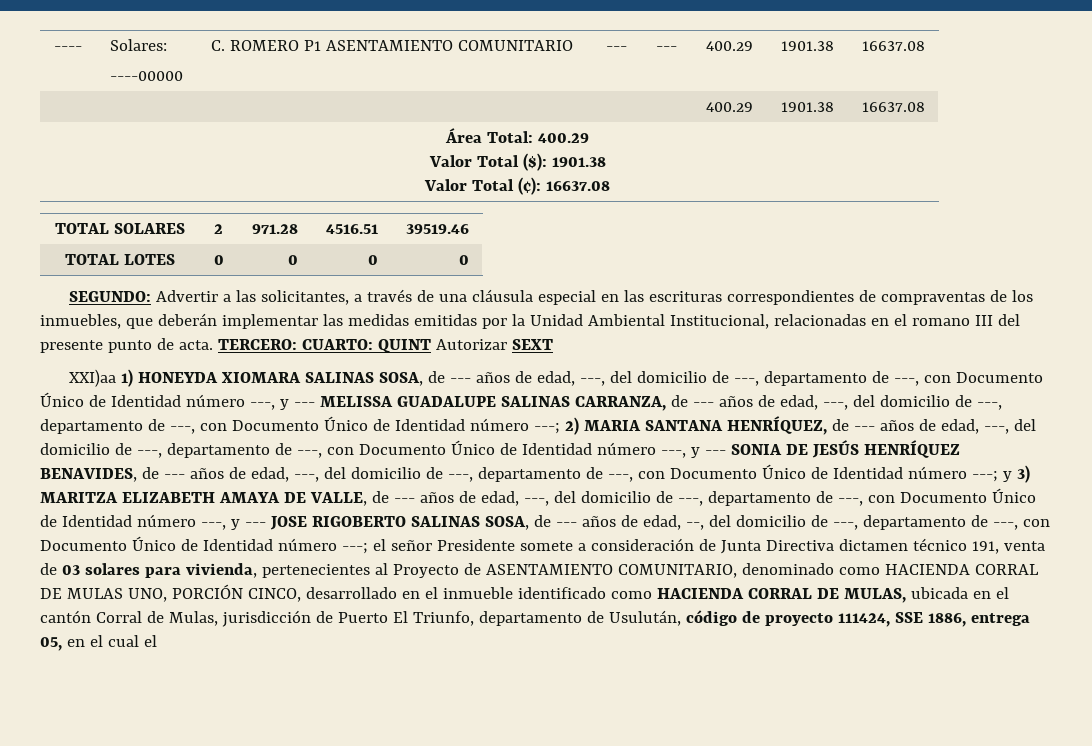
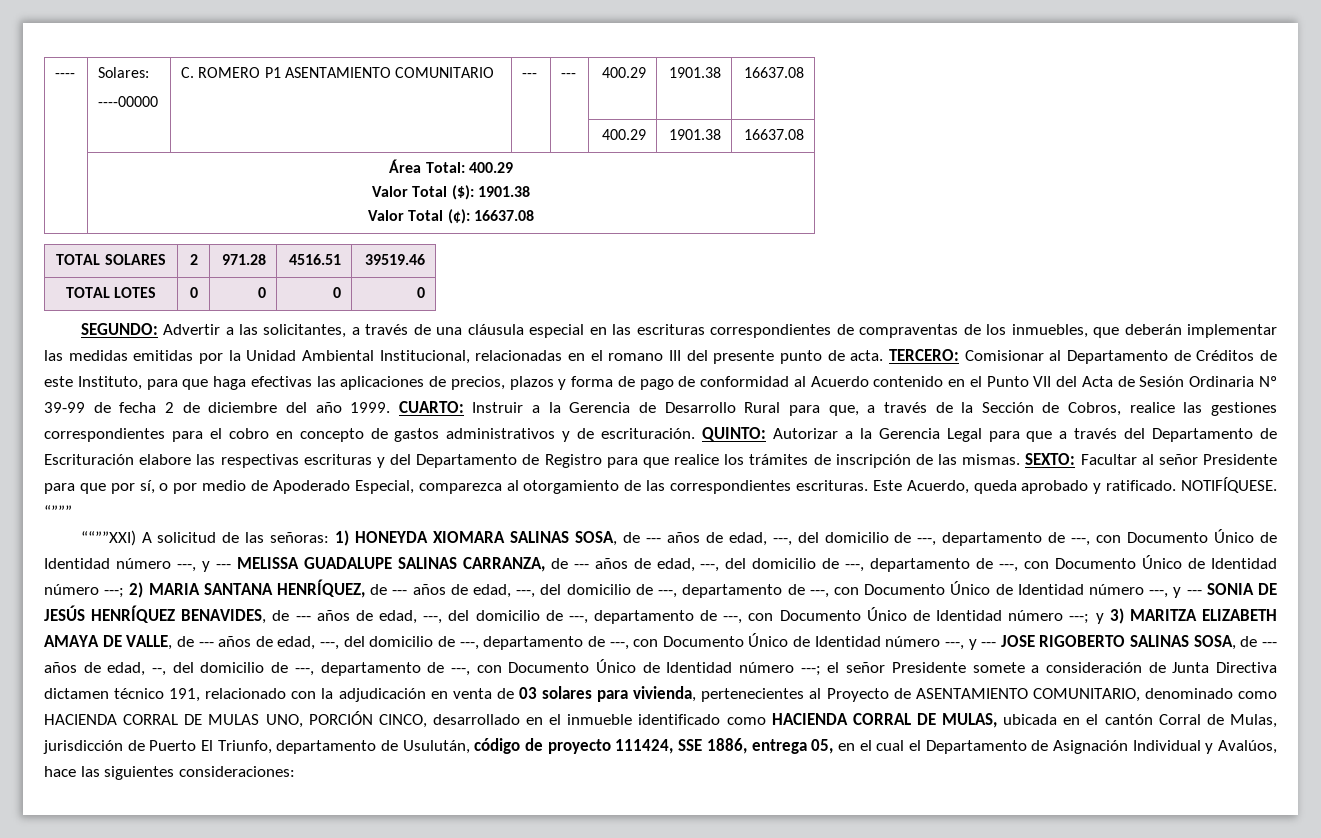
- CUARTO: QUINT Autorizar SEXT
- XXI)aa 1) HONEYDA XIOMARA SALINAS SOSA, de --- años de edad, ---, del domicilio de ---, departamento de ---, con Documento Único de Identidad número ---, y --- MELISSA GUADALUPE SALINAS CARRANZA, de --- años de edad, ---, del domicilio de ---, departamento de ---, con Documento Único de Identidad número ---;
+ Comisionar al Departamento de Créditos de este Instituto, para que haga efectivas las aplicaciones de precios, plazos y forma de pago de conformidad al Acuerdo contenido en el Punto VII del Acta de Sesión Ordinaria Nº 39-99 de fecha 2 de diciembre del año 1999. CUARTO: Instruir a la Gerencia de Desarrollo Rural para que, a través de la Sección de Cobros, realice las gestiones correspondientes para el cobro en concepto de gastos administrativos y de escrituración. QUINTO: Autorizar a la Gerencia Legal para que a través del Departamento de Escrituración elabore las respectivas escrituras y del Departamento de Registro para que realice los trámites de inscripción de las mismas. SEXTO: Facultar al señor Presidente para que por sí, o por medio de Apoderado Especial, comparezca al otorgamiento de las correspondientes escrituras. Este Acuerdo, queda aprobado y ratificado. NOTIFÍQUESE. “”””
+ ““””XXI) A solicitud de las señoras: 1) HONEYDA XIOMARA SALINAS SOSA, de --- años de edad, ---, del domicilio de ---, departamento de ---, con Documento Único de Identidad número ---, y --- MELISSA GUADALUPE SALINAS CARRANZA, de --- años de edad, ---, del domicilio de ---, departamento de ---, con Documento Único de Identidad número ---;
- el señor Presidente somete a consideración de Junta Directiva dictamen técnico 191, venta de 03 solares para vivienda, pertenecientes al Proyecto de ASENTAMIENTO COMUNITARIO, denominado como HACIENDA CORRAL DE MULAS UNO, PORCIÓN CINCO, desarrollado en el inmueble identificado como HACIENDA CORRAL DE MULAS, ubicada en el cantón Corral de Mulas, jurisdicción de Puerto El Triunfo, departamento de Usulután, código de proyecto 111424, SSE 1886, entrega 05, en el cual el
+ el señor Presidente somete a consideración de Junta Directiva dictamen técnico 191, relacionado con la adjudicación en venta de 03 solares para vivienda, pertenecientes al Proyecto de ASENTAMIENTO COMUNITARIO, denominado como HACIENDA CORRAL DE MULAS UNO, PORCIÓN CINCO, desarrollado en el inmueble identificado como HACIENDA CORRAL DE MULAS, ubicada en el cantón Corral de Mulas, jurisdicción de Puerto El Triunfo, departamento de Usulután, código de proyecto 111424, SSE 1886, entrega 05, en el cual el Departamento de Asignación Individual y Avalúos, hace las siguientes consideraciones:

